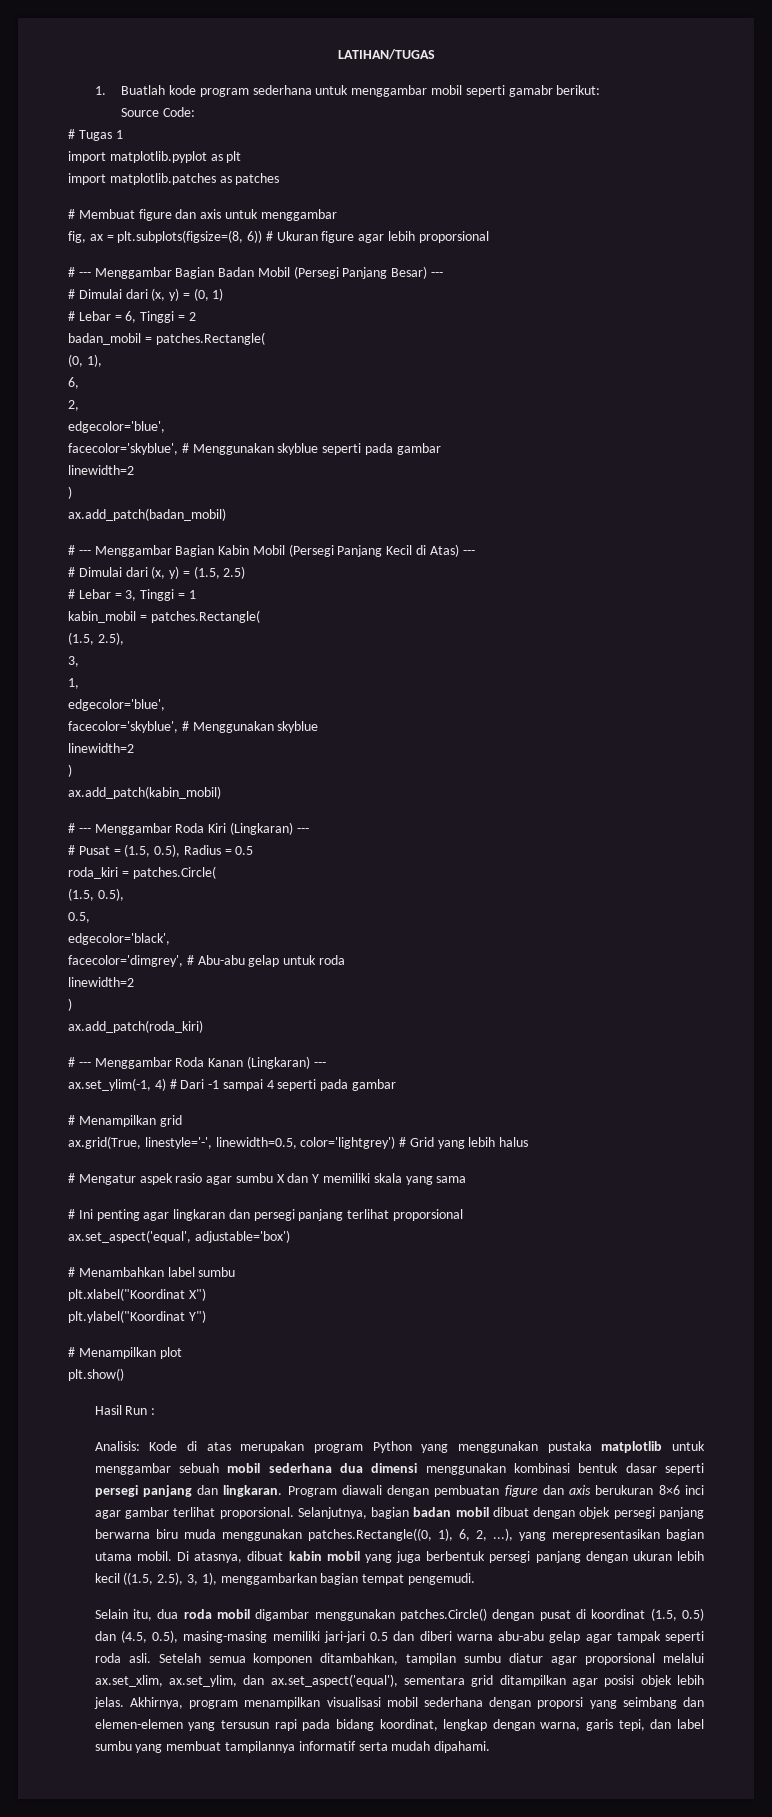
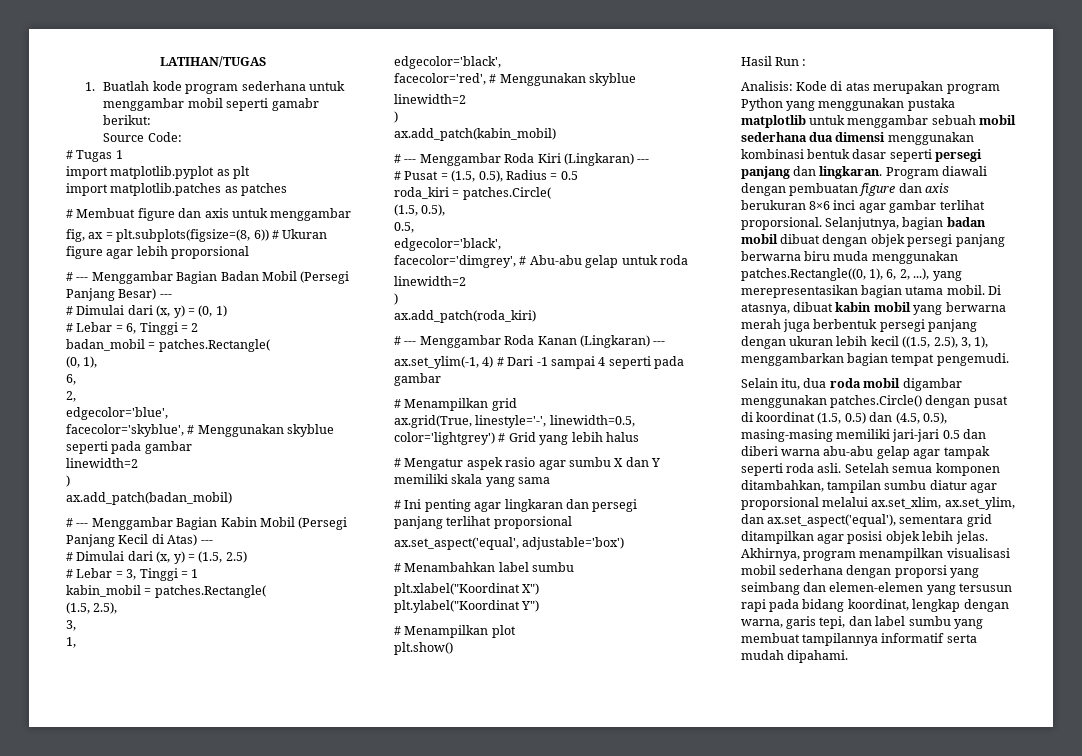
  1,
- edgecolor='blue',
- facecolor='skyblue', # Menggunakan skyblue
+ edgecolor='black',
+ facecolor='red', # Menggunakan skyblue
- Di atasnya, dibuat kabin mobil yang juga berbentuk persegi panjang dengan ukuran lebih kecil ((1.5, 2.5), 3, 1), menggambarkan bagian tempat pengemudi.
+ Di atasnya, dibuat kabin mobil yang berwarna merah juga berbentuk persegi panjang dengan ukuran lebih kecil ((1.5, 2.5), 3, 1), menggambarkan bagian tempat pengemudi.

